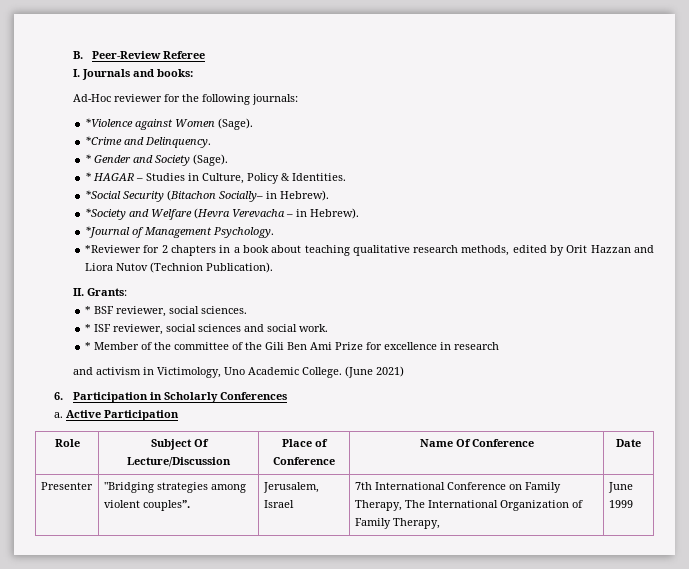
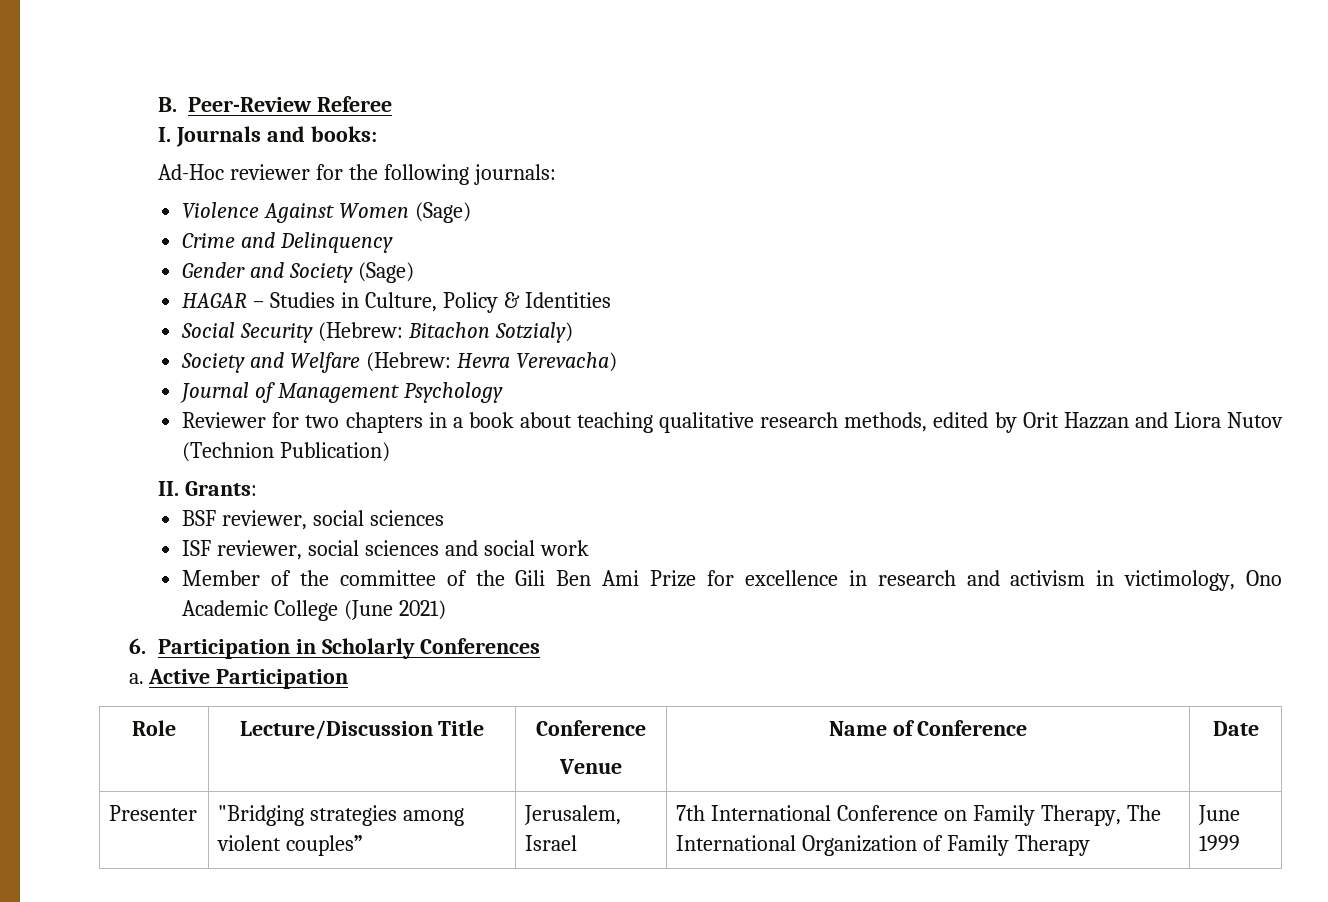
- *Violence against Women (Sage).
- *Crime and Delinquency.
- * Gender and Society (Sage).
- * HAGAR – Studies in Culture, Policy & Identities.
- *Social Security (Bitachon Socially– in Hebrew).
- *Society and Welfare (Hevra Verevacha – in Hebrew).
- *Journal of Management Psychology.
- *Reviewer for 2 chapters in a book about teaching qualitative research methods, edited by Orit Hazzan and Liora Nutov (Technion Publication).
+ Violence Against Women (Sage)
+ Crime and Delinquency
+ Gender and Society (Sage)
+ HAGAR – Studies in Culture, Policy & Identities
+ Social Security (Hebrew: Bitachon Sotzialy)
+ Society and Welfare (Hebrew: Hevra Verevacha)
+ Journal of Management Psychology
+ Reviewer for two chapters in a book about teaching qualitative research methods, edited by Orit Hazzan and Liora Nutov (Technion Publication)
- * BSF reviewer, social sciences.
- * ISF reviewer, social sciences and social work.
- * Member of the committee of the Gili Ben Ami Prize for excellence in research
- and activism in Victimology, Uno Academic College. (June 2021)
+ BSF reviewer, social sciences
+ ISF reviewer, social sciences and social work
+ Member of the committee of the Gili Ben Ami Prize for excellence in research and activism in victimology, Ono Academic College (June 2021)
- Role | Subject Of Lecture/Discussion | Place of Conference | Name Of Conference | Date
+ Role | Lecture/Discussion Title | Conference
+ Venue | Name of Conference | Date
- Presenter | "Bridging strategies among violent couples”. | Jerusalem, Israel | 7th International Conference on Family Therapy, The International Organization of Family Therapy, | June 1999
+ Presenter | "Bridging strategies among violent couples” | Jerusalem, Israel | 7th International Conference on Family Therapy, The International Organization of Family Therapy | June 1999

